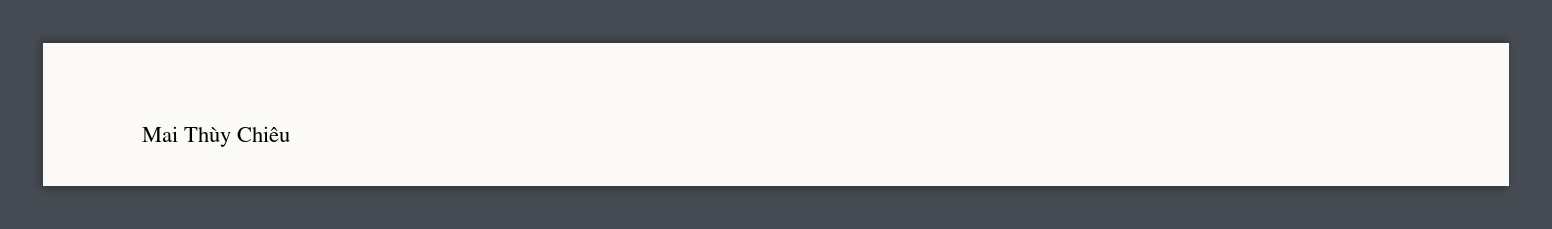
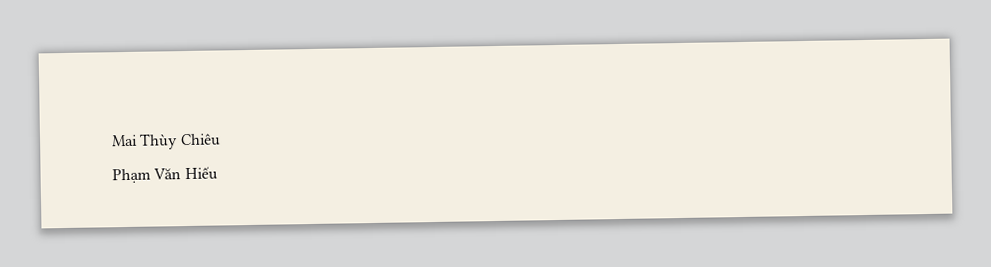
+ Phạm Văn Hiếu

